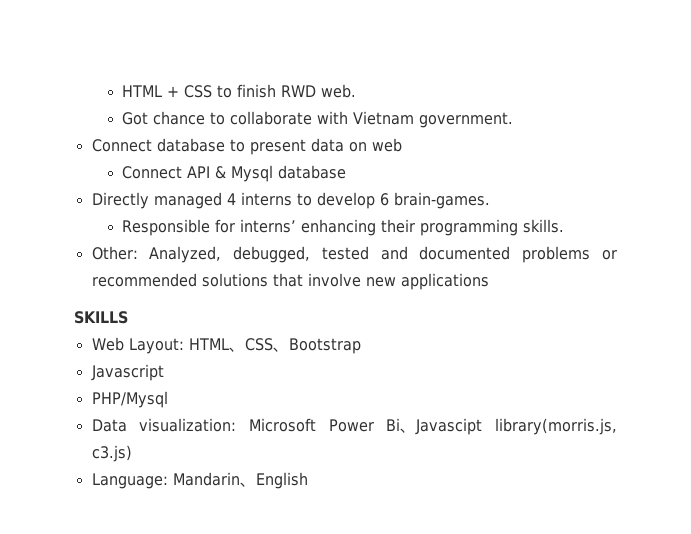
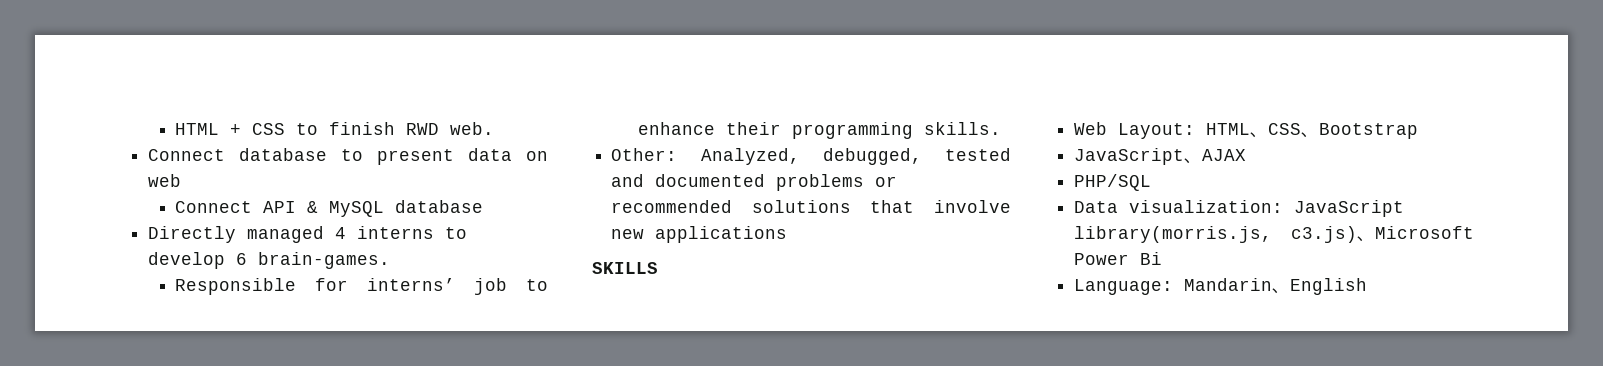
- Got chance to collaborate with Vietnam government.
- Connect API & Mysql database
+ Connect API & MySQL database
- Responsible for interns’ enhancing their programming skills.
+ Responsible for interns’ job to enhance their programming skills.
- Javascript
- PHP/Mysql
+ JavaScript、AJAX
+ PHP/SQL
- Data visualization: Microsoft Power Bi、Javascipt library(morris.js, c3.js)
+ Data visualization: JavaScript library(morris.js, c3.js)、Microsoft Power Bi

